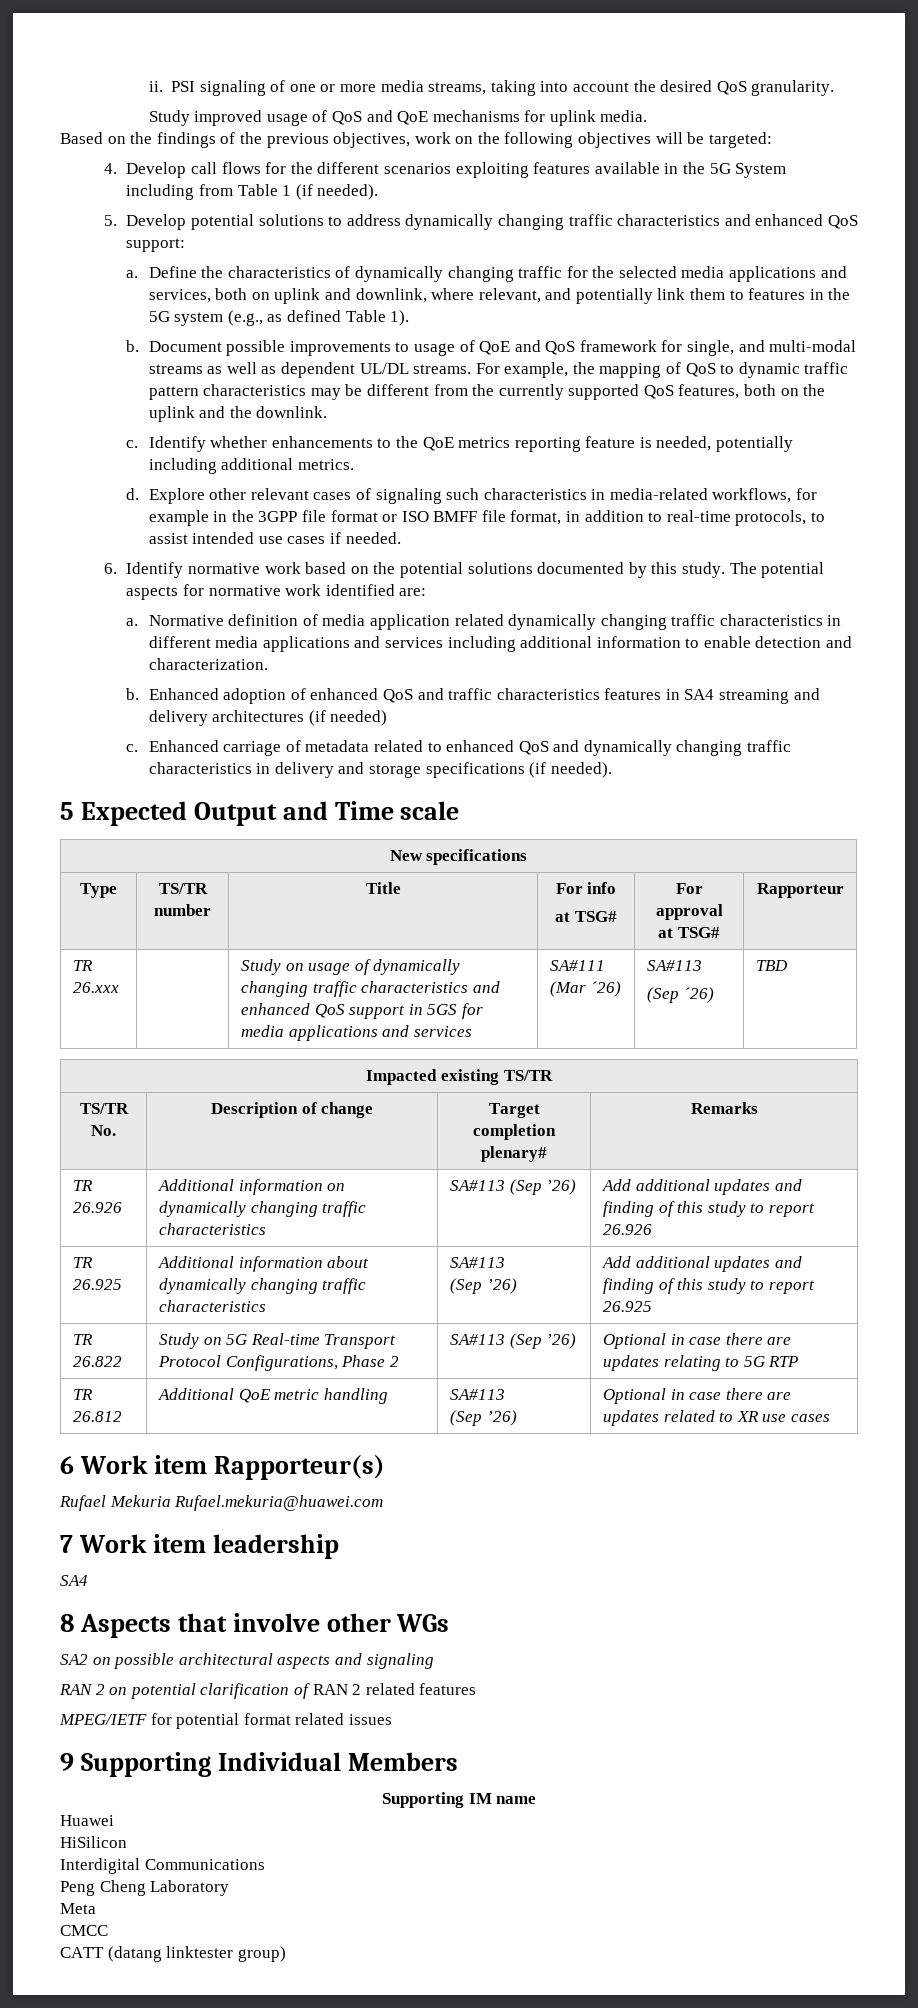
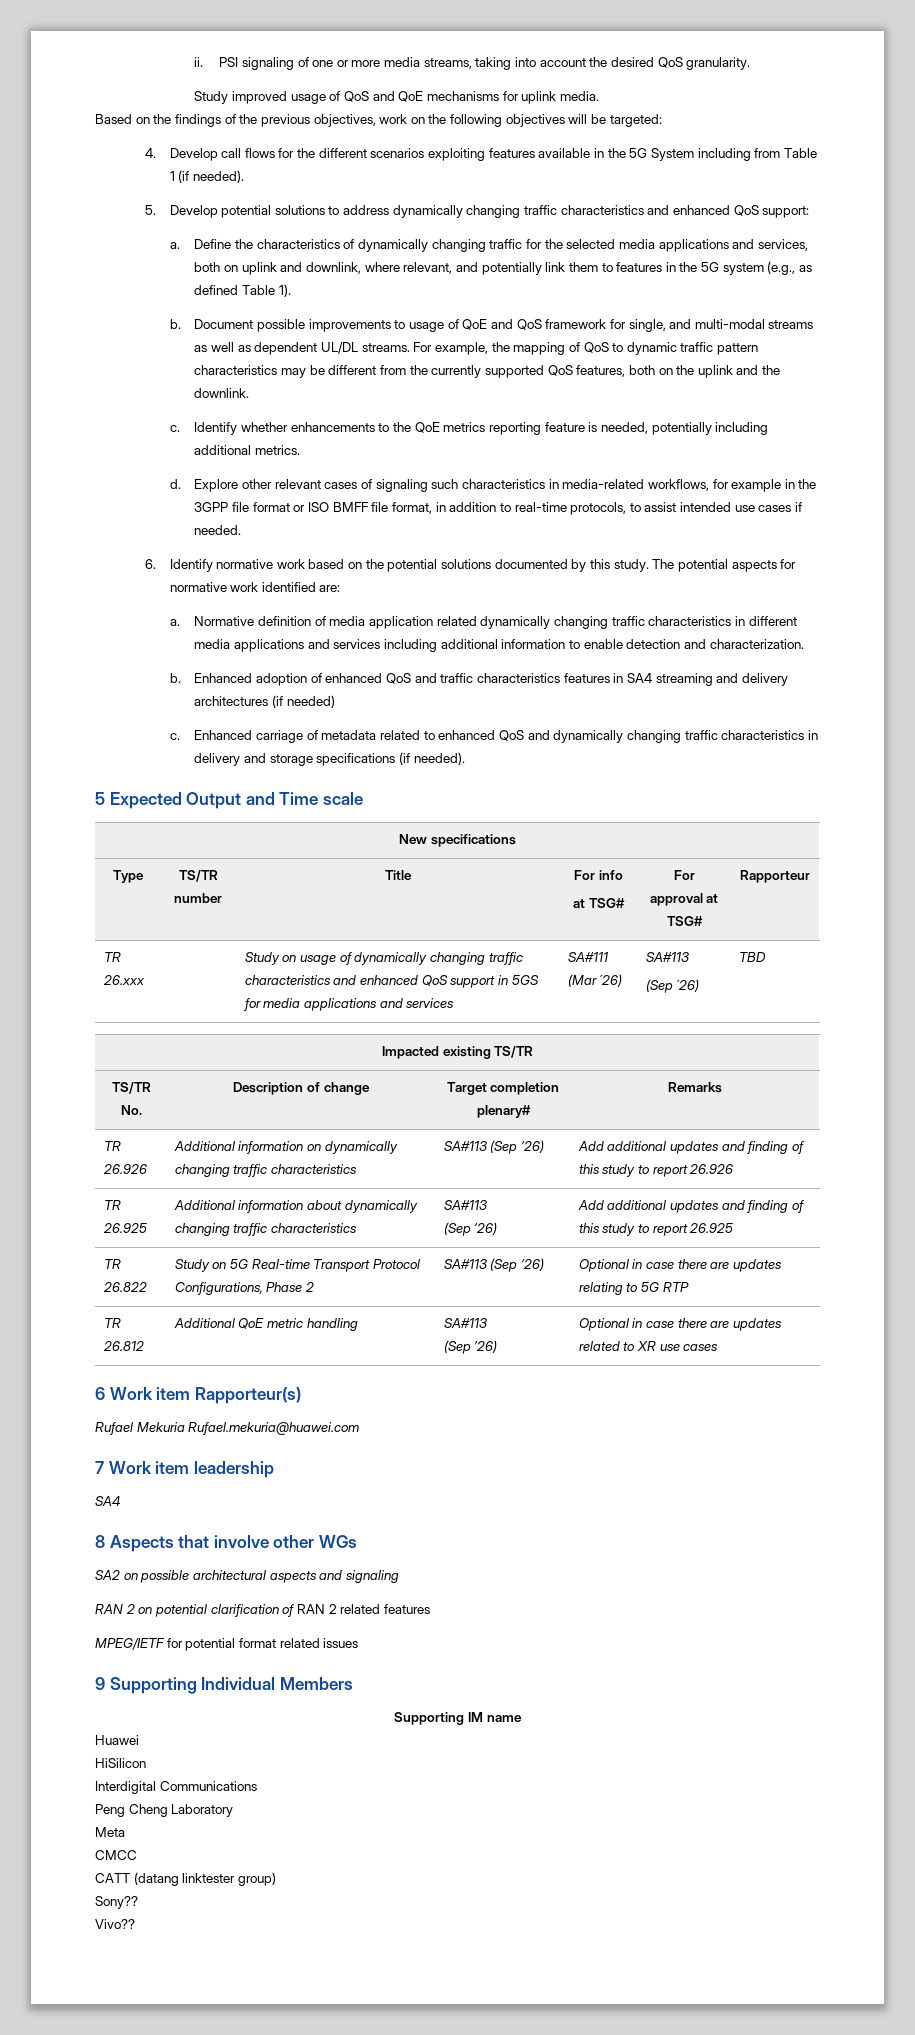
+ Sony??
+ Vivo??

